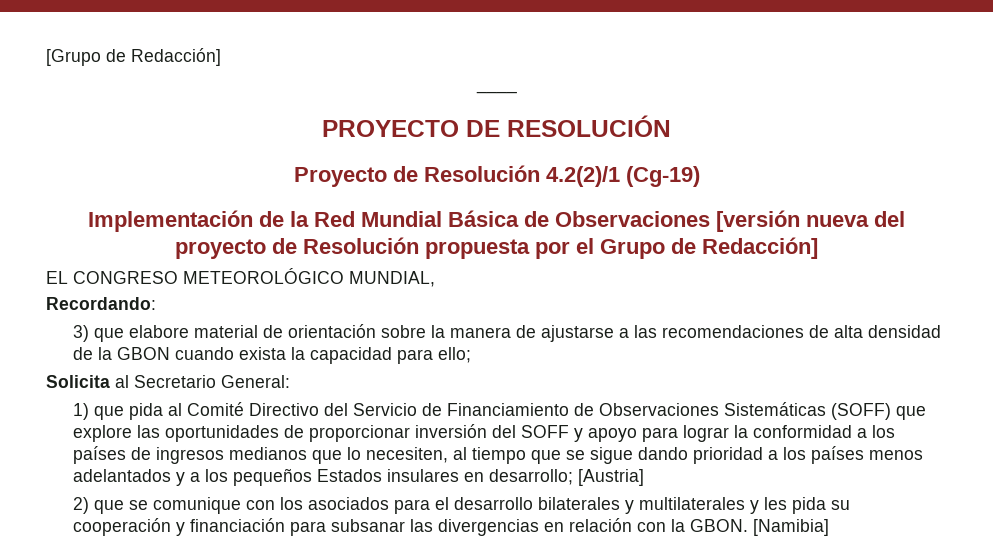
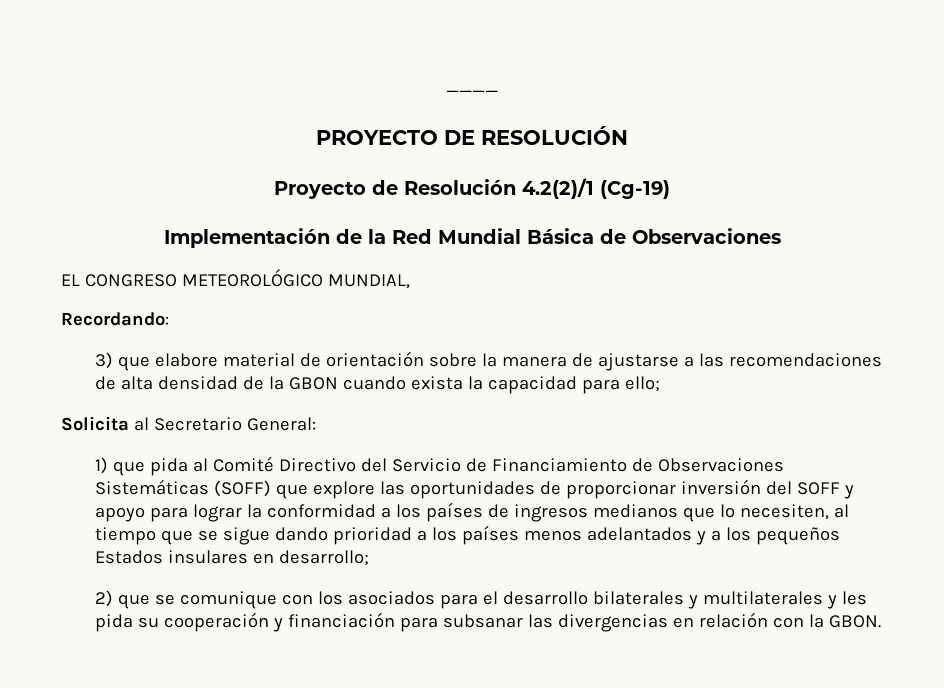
- [Grupo de Redacción]
- Implementación de la Red Mundial Básica de Observaciones [versión nueva del proyecto de Resolución propuesta por el Grupo de Redacción]
+ Implementación de la Red Mundial Básica de Observaciones
- 1) que pida al Comité Directivo del Servicio de Financiamiento de Observaciones Sistemáticas (SOFF) que explore las oportunidades de proporcionar inversión del SOFF y apoyo para lograr la conformidad a los países de ingresos medianos que lo necesiten, al tiempo que se sigue dando prioridad a los países menos adelantados y a los pequeños Estados insulares en desarrollo; [Austria]
+ 1) que pida al Comité Directivo del Servicio de Financiamiento de Observaciones Sistemáticas (SOFF) que explore las oportunidades de proporcionar inversión del SOFF y apoyo para lograr la conformidad a los países de ingresos medianos que lo necesiten, al tiempo que se sigue dando prioridad a los países menos adelantados y a los pequeños Estados insulares en desarrollo;
- [Namibia]

